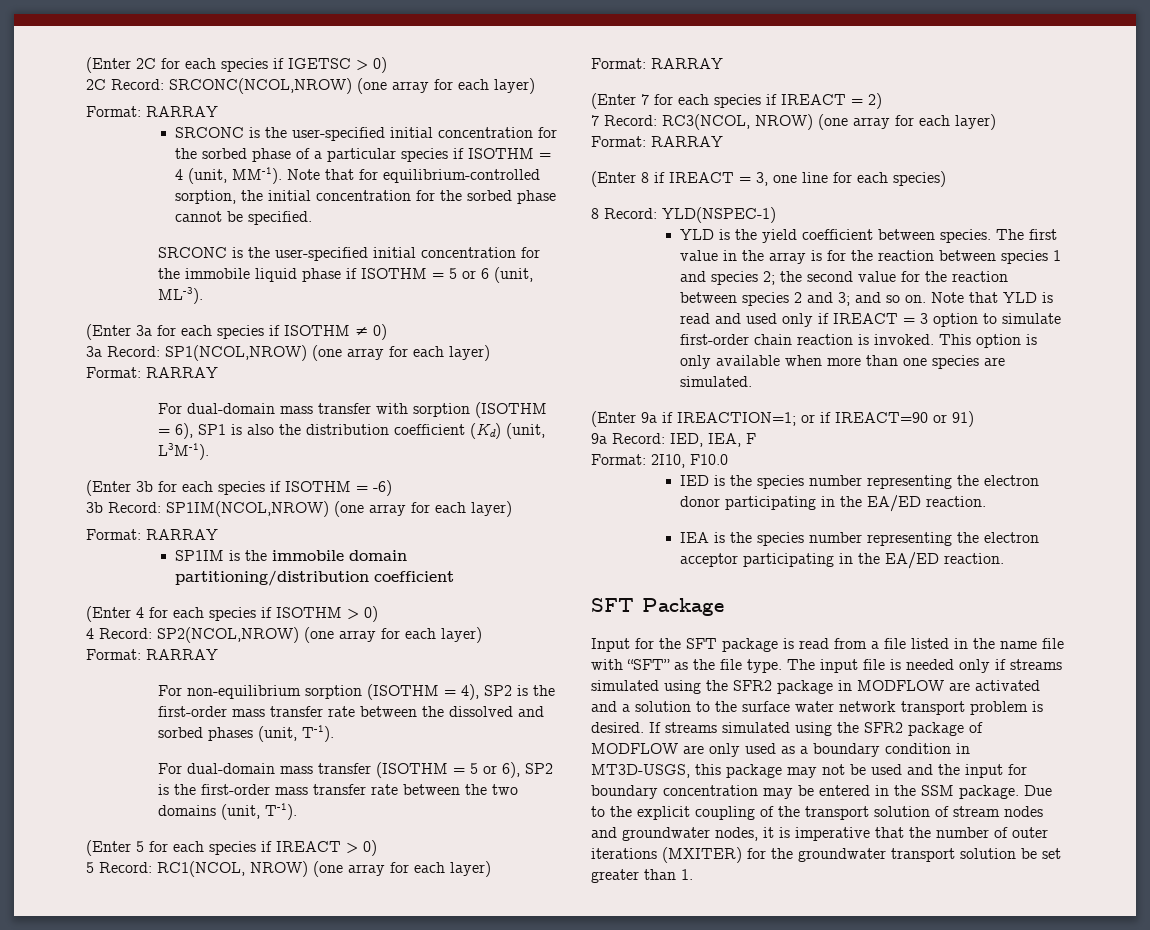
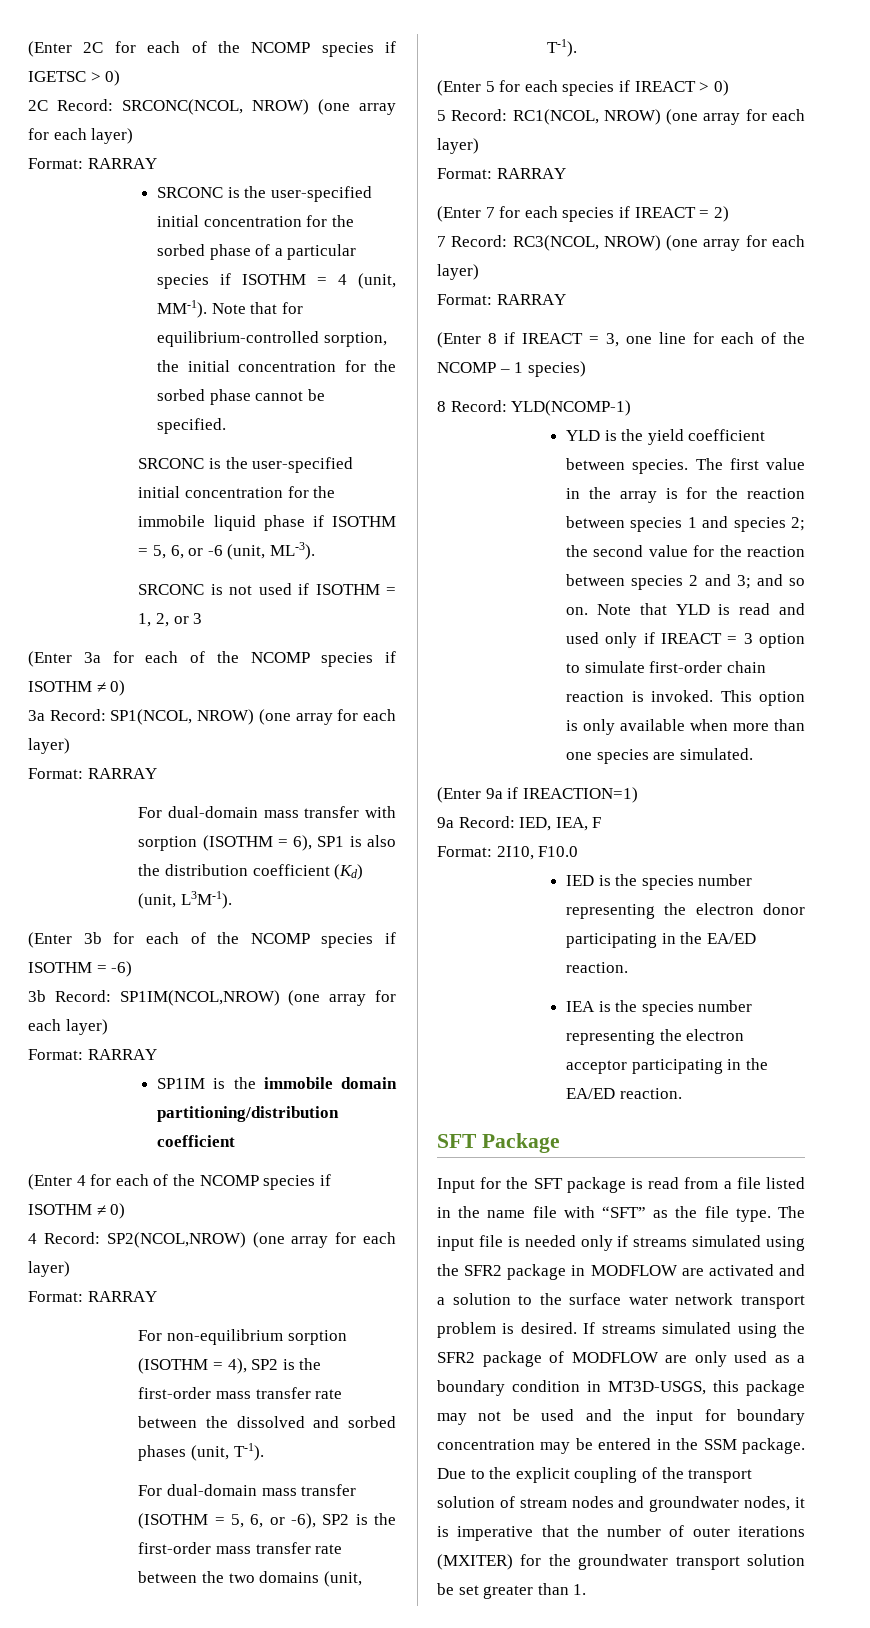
- (Enter 2C for each species if IGETSC > 0)
+ (Enter 2C for each of the NCOMP species if IGETSC > 0)
- 2C Record: SRCONC(NCOL,NROW) (one array for each layer)
+ 2C Record: SRCONC(NCOL, NROW) (one array for each layer)
- SRCONC is the user-specified initial concentration for the immobile liquid phase if ISOTHM = 5 or 6 (unit, ML-3).
+ SRCONC is the user-specified initial concentration for the immobile liquid phase if ISOTHM = 5, 6, or -6 (unit, ML-3).
+ SRCONC is not used if ISOTHM = 1, 2, or 3
- (Enter 3a for each species if ISOTHM ≠ 0)
+ (Enter 3a for each of the NCOMP species if ISOTHM ≠ 0)
- 3a Record: SP1(NCOL,NROW) (one array for each layer)
+ 3a Record: SP1(NCOL, NROW) (one array for each layer)
- (Enter 3b for each species if ISOTHM = -6)
+ (Enter 3b for each of the NCOMP species if ISOTHM = -6)
- (Enter 4 for each species if ISOTHM > 0)
+ (Enter 4 for each of the NCOMP species if ISOTHM ≠ 0)
- For dual-domain mass transfer (ISOTHM = 5 or 6), SP2 is the first-order mass transfer rate between the two domains (unit, T-1).
+ For dual-domain mass transfer (ISOTHM = 5, 6, or -6), SP2 is the first-order mass transfer rate between the two domains (unit, T-1).
- (Enter 8 if IREACT = 3, one line for each species)
+ (Enter 8 if IREACT = 3, one line for each of the NCOMP – 1 species)
- 8 Record: YLD(NSPEC-1)
+ 8 Record: YLD(NCOMP-1)
- (Enter 9a if IREACTION=1; or if IREACT=90 or 91)
+ (Enter 9a if IREACTION=1)

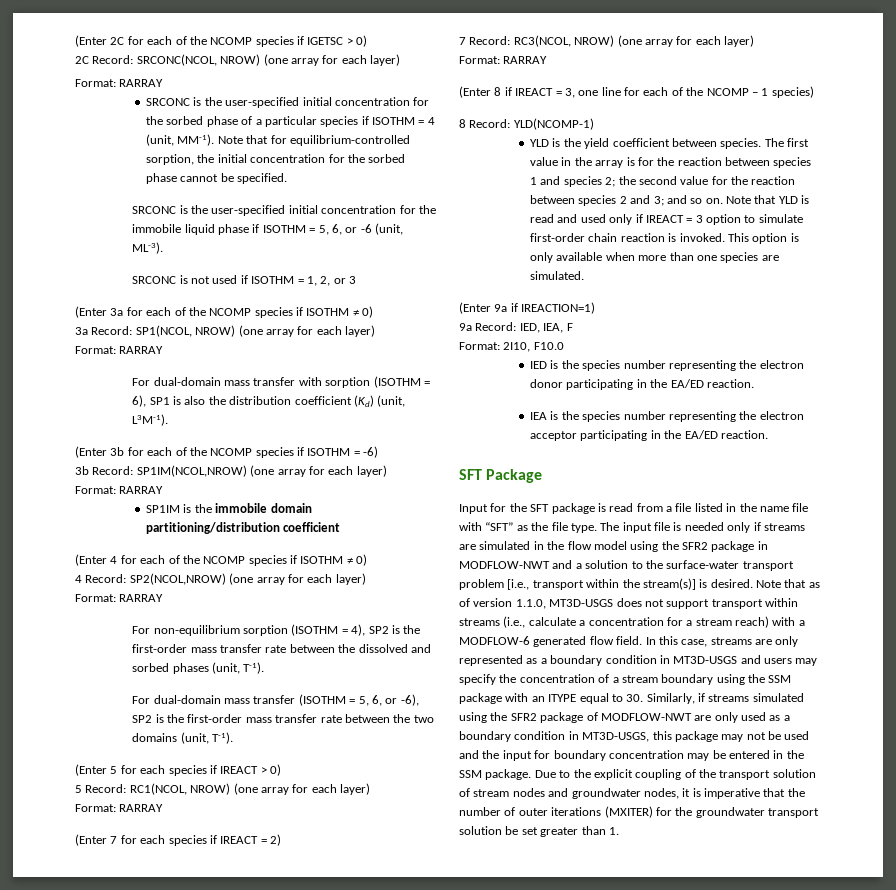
- The input file is needed only if streams simulated using the SFR2 package in MODFLOW are activated and a solution to the surface water network transport problem is desired. If streams simulated using the SFR2 package of MODFLOW are only used as a boundary condition in MT3D-USGS, this package may not be used and the input for boundary concentration may be entered in the SSM package.
+ The input file is needed only if streams are simulated in the flow model using the SFR2 package in MODFLOW-NWT and a solution to the surface-water transport problem [i.e., transport within the stream(s)] is desired. Note that as of version 1.1.0, MT3D-USGS does not support transport within streams (i.e., calculate a concentration for a stream reach) with a MODFLOW-6 generated flow field. In this case, streams are only represented as a boundary condition in MT3D-USGS and users may specify the concentration of a stream boundary using the SSM package with an ITYPE equal to 30. Similarly, if streams simulated using the SFR2 package of MODFLOW-NWT are only used as a boundary condition in MT3D-USGS, this package may not be used and the input for boundary concentration may be entered in the SSM package.

